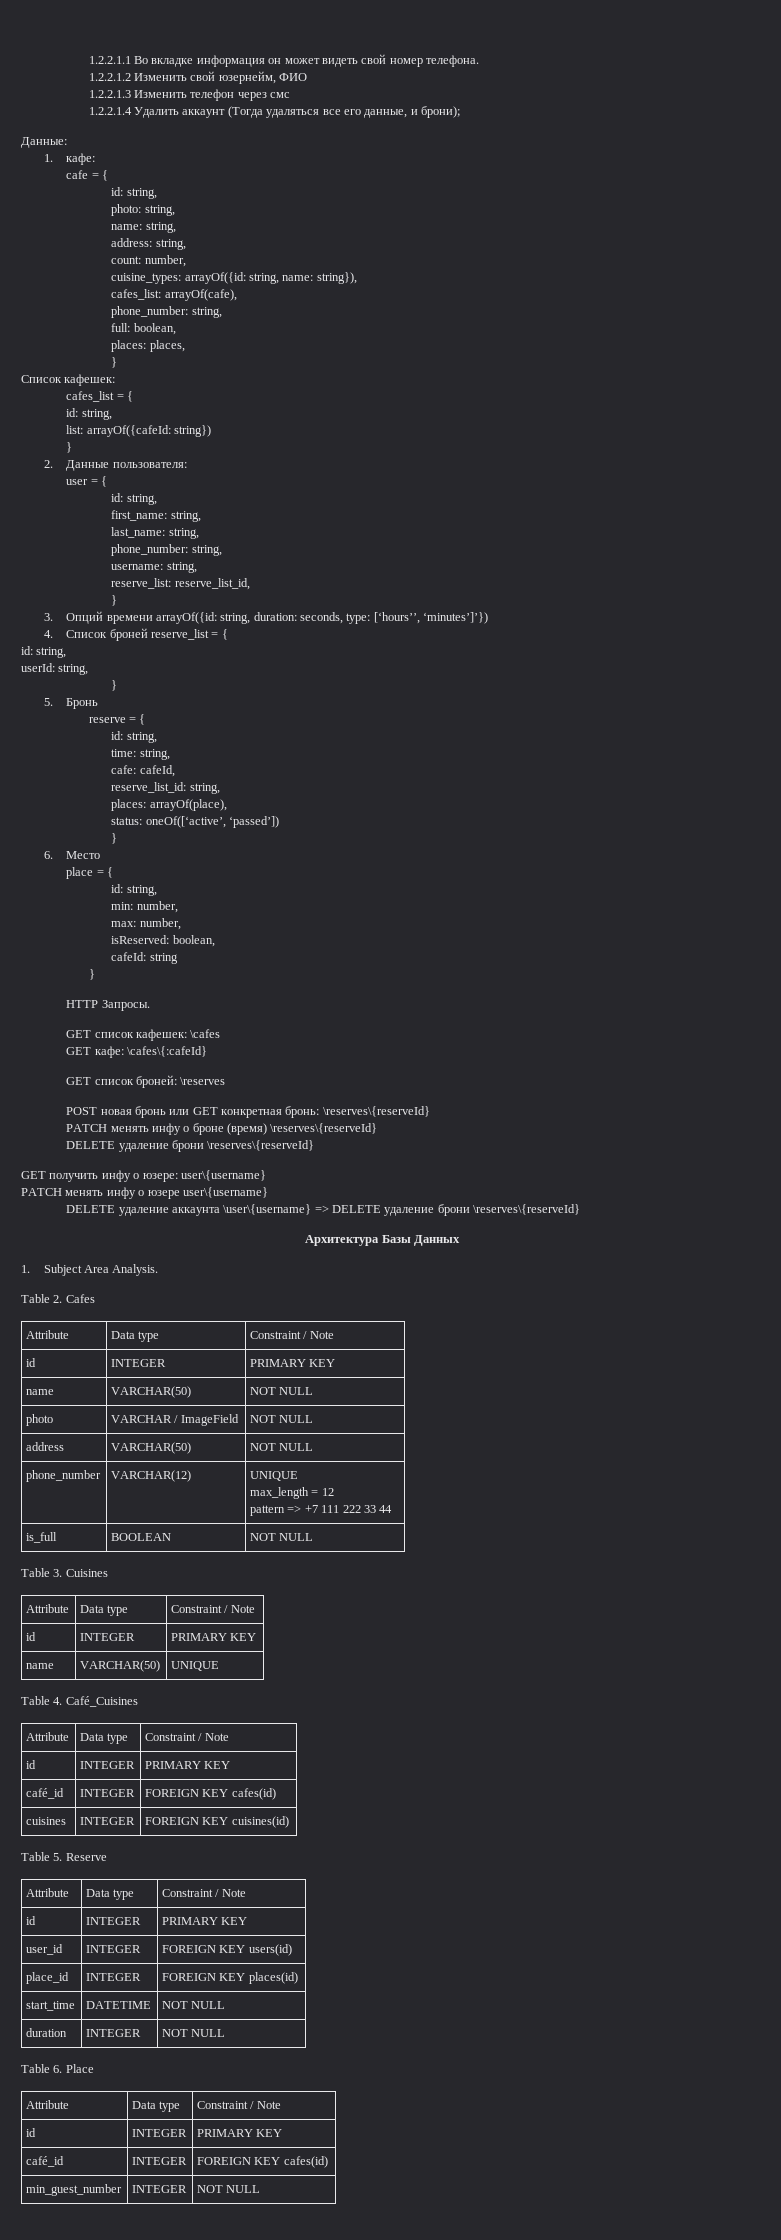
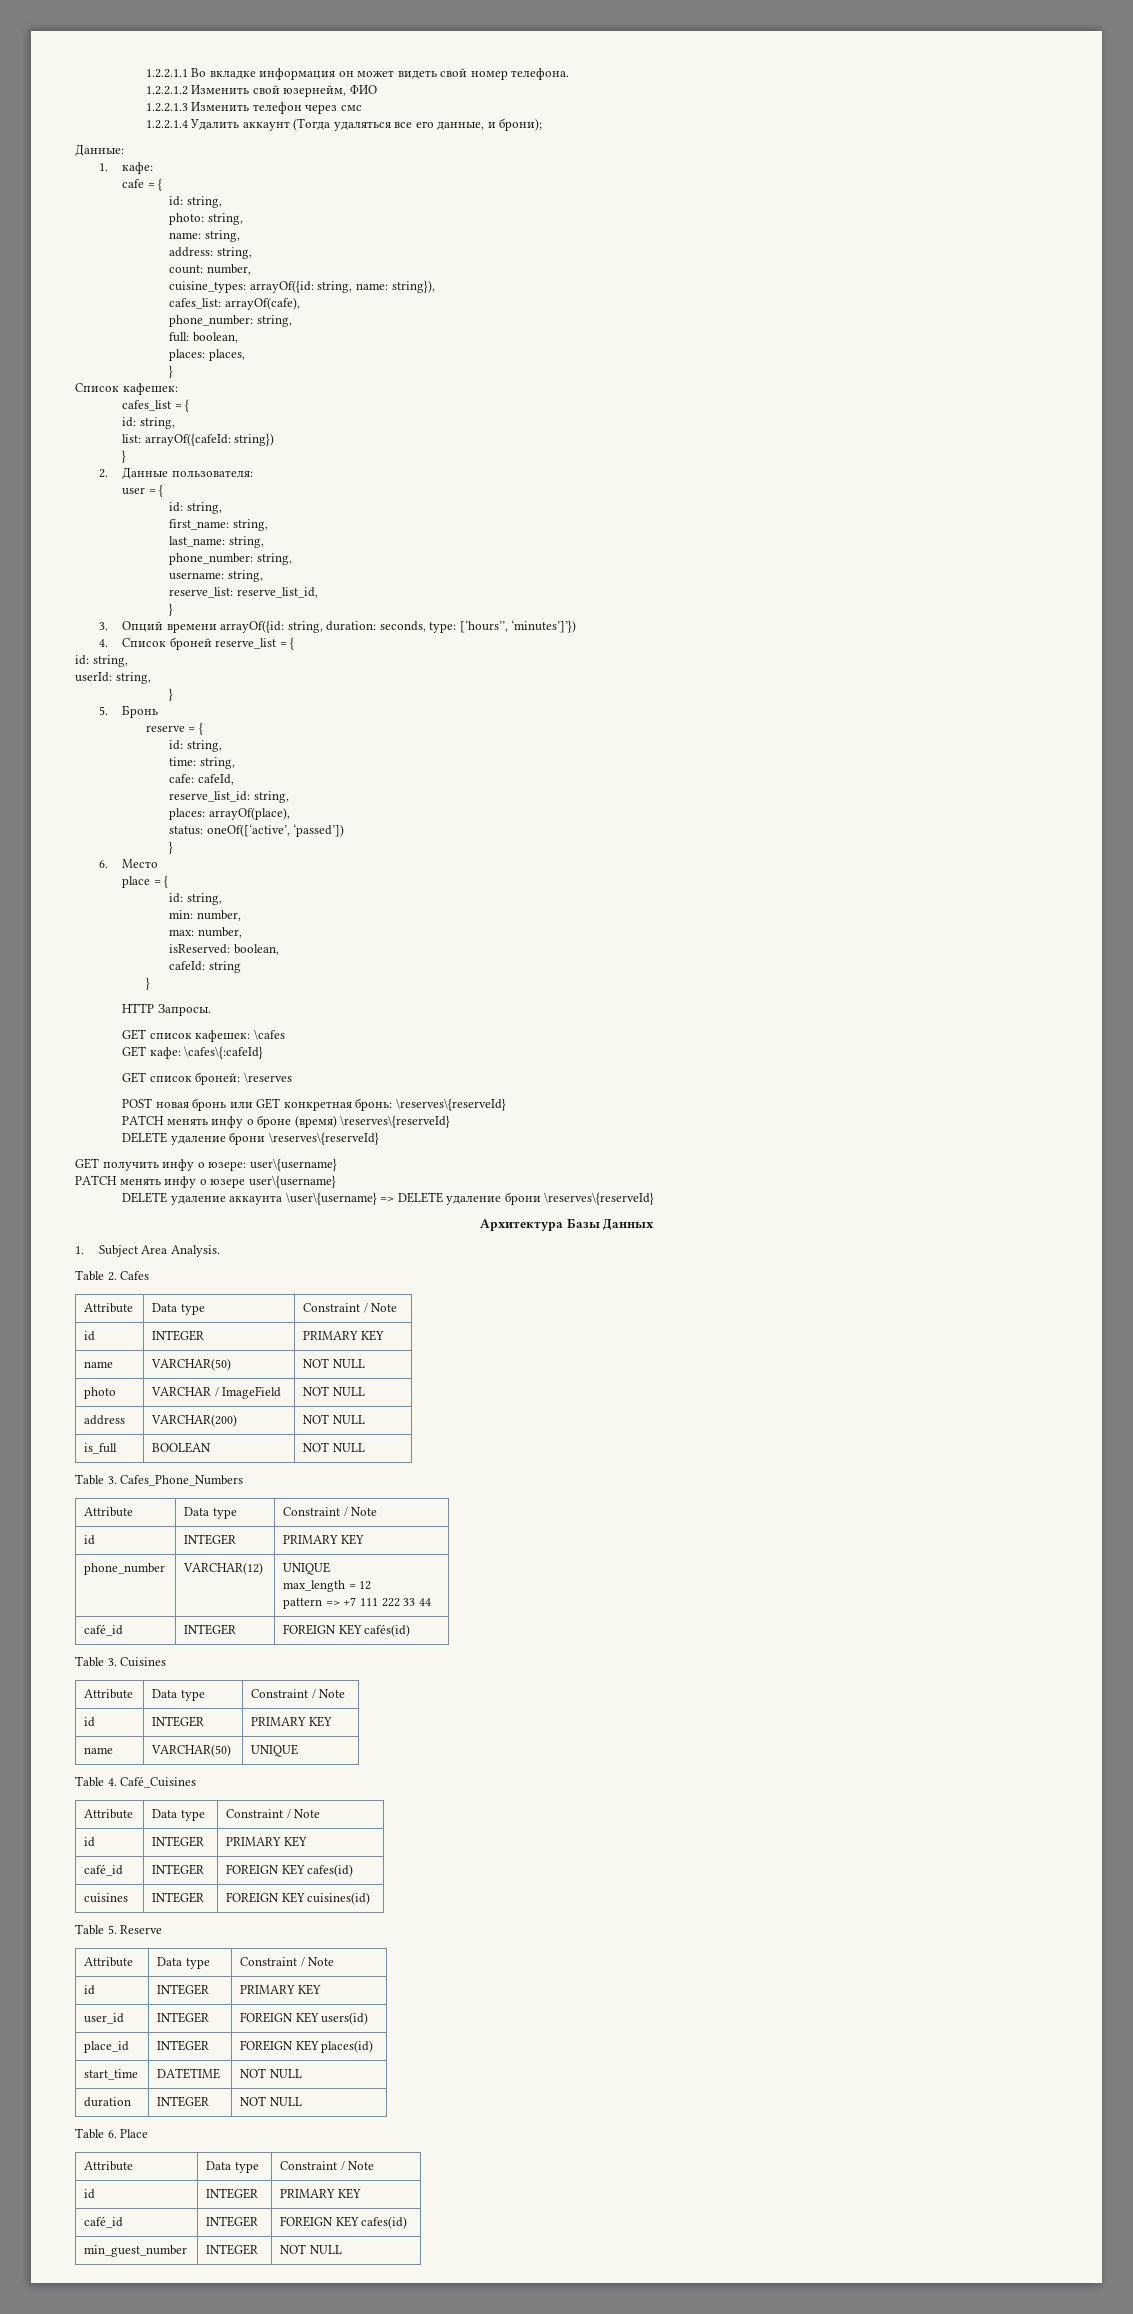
- address | VARCHAR(50) | NOT NULL
+ address | VARCHAR(200) | NOT NULL
+ is_full | BOOLEAN | NOT NULL
+ Table 3. Cafes_Phone_Numbers
+ Attribute | Data type | Constraint / Note
+ id | INTEGER | PRIMARY KEY
- is_full | BOOLEAN | NOT NULL
+ café_id | INTEGER | FOREIGN KEY cafés(id)

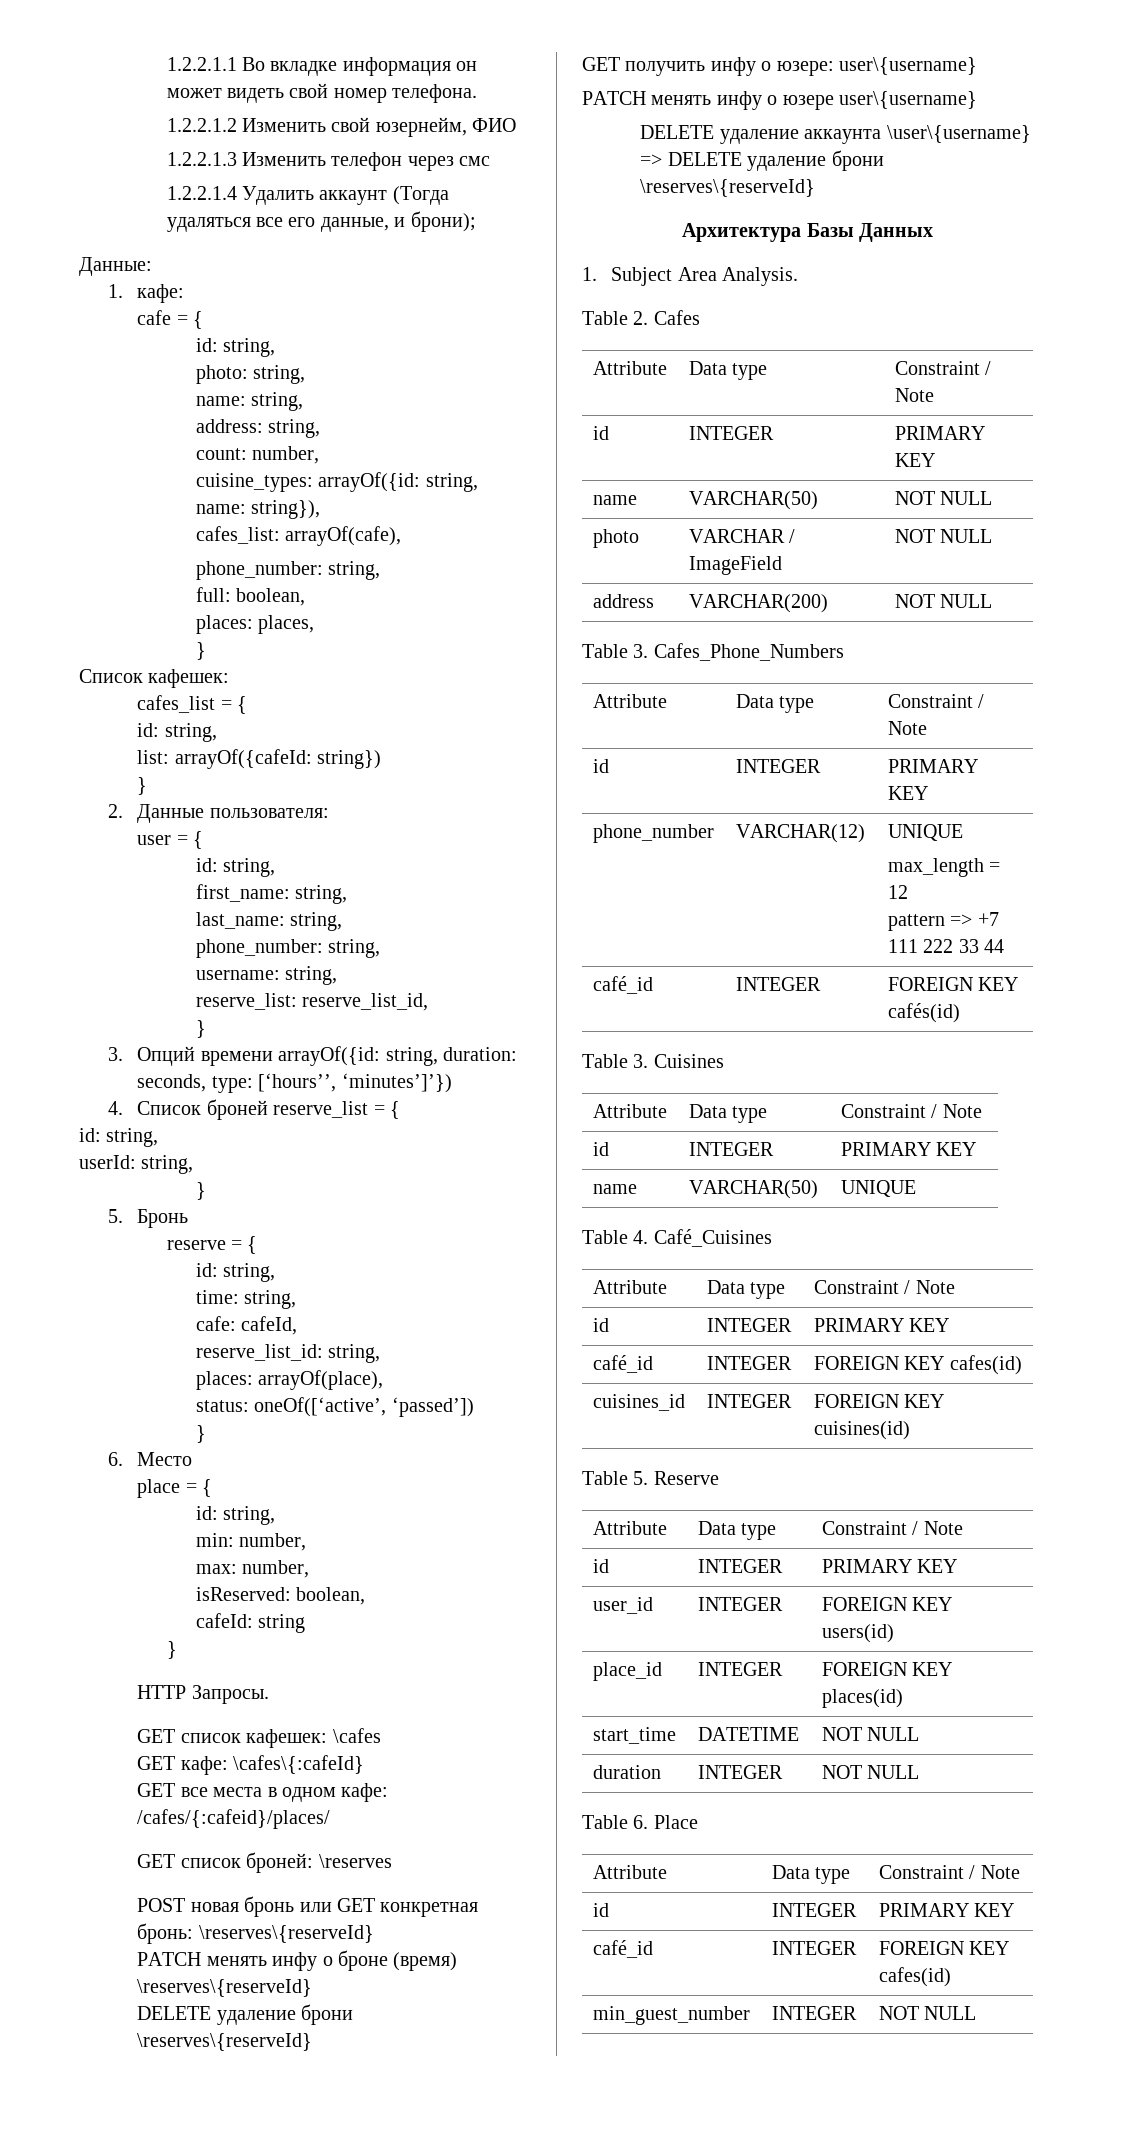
+ GET все места в одном кафе: /cafes/{:cafeid}/places/
- is_full | BOOLEAN | NOT NULL
- cuisines | INTEGER | FOREIGN KEY cuisines(id)
+ cuisines_id | INTEGER | FOREIGN KEY cuisines(id)

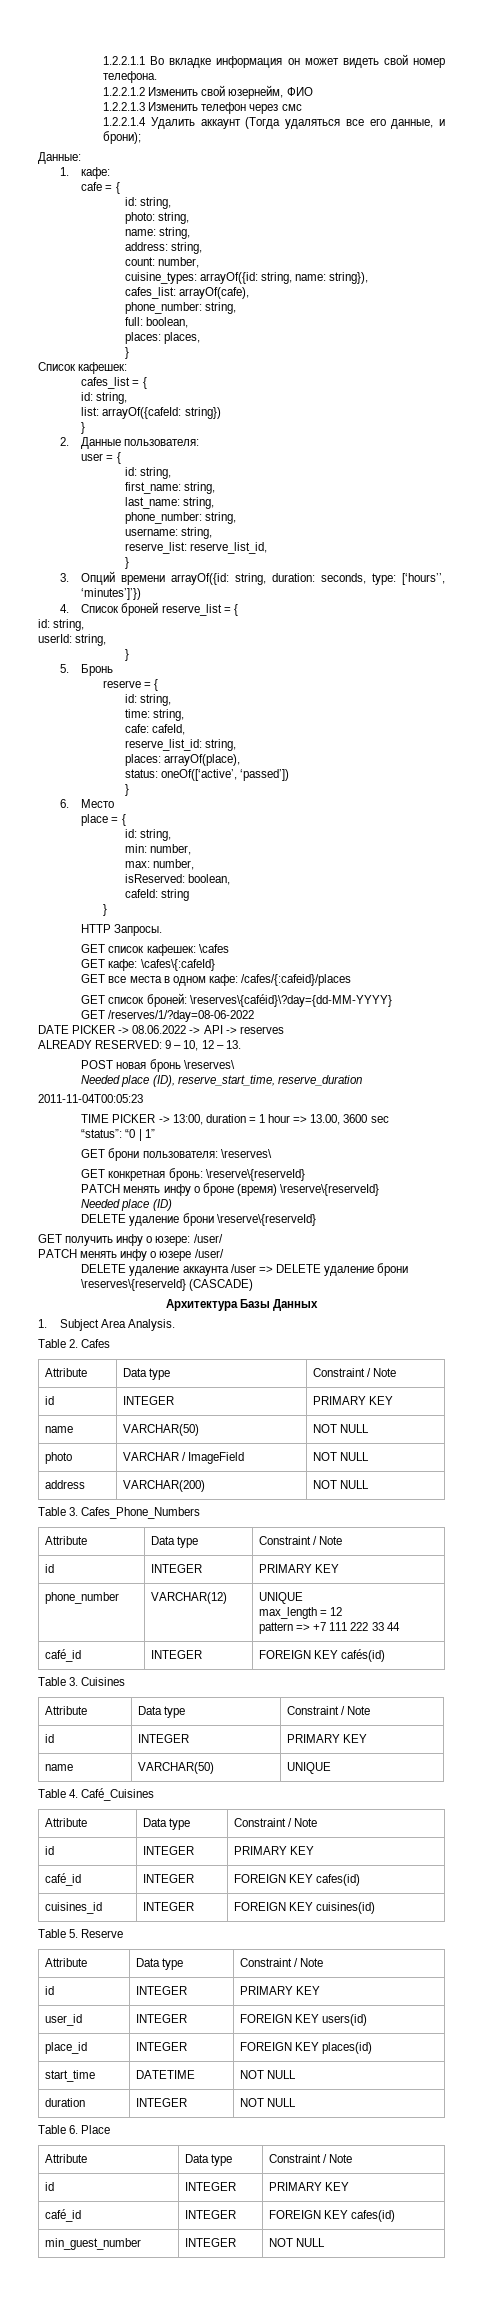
- GET все места в одном кафе: /cafes/{:cafeid}/places/
+ GET все места в одном кафе: /cafes/{:cafeid}/places
- GET список броней: \reserves
- POST новая бронь или GET конкретная бронь: \reserves\{reserveId}
+ GET список броней: \reserves\{caféid}\?day={dd-MM-YYYY}
+ GET /reserves/1/?day=08-06-2022
+ DATE PICKER -> 08.06.2022 -> API -> reserves
+ ALREADY RESERVED: 9 – 10, 12 – 13.
+ POST новая бронь \reserves\
+ Needed place (ID), reserve_start_time, reserve_duration
+ 2011-11-04T00:05:23
+ TIME PICKER -> 13:00, duration = 1 hour => 13.00, 3600 sec
+ “status”: “0 | 1”
+ GET брони пользователя: \reserves\
+ GET конкретная бронь: \reserve\{reserveId}
- PATCH менять инфу о броне (время) \reserves\{reserveId}
- DELETE удаление брони \reserves\{reserveId}
+ PATCH менять инфу о броне (время) \reserve\{reserveId}
+ Needed place (ID)
+ DELETE удаление брони \reserve\{reserveId}
- GET получить инфу о юзере: user\{username}
+ GET получить инфу о юзере: /user/
- PATCH менять инфу о юзере user\{username}
+ PATCH менять инфу о юзере /user/
- DELETE удаление аккаунта \user\{username} => DELETE удаление брони \reserves\{reserveId}
+ DELETE удаление аккаунта /user => DELETE удаление брони \reserves\{reserveId} (CASCADE)

